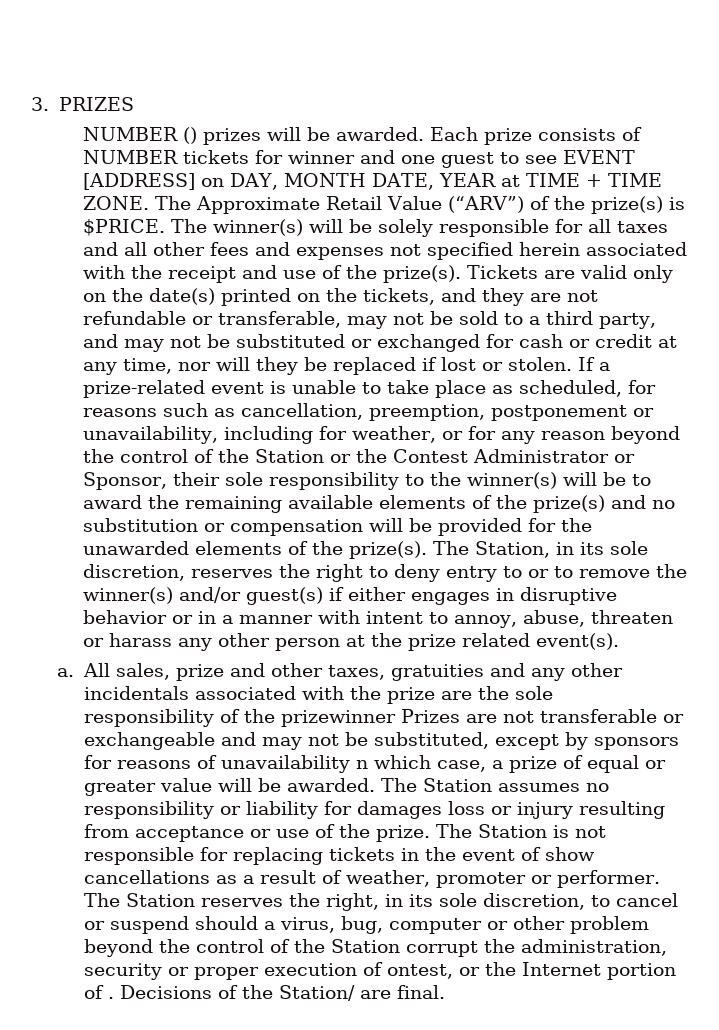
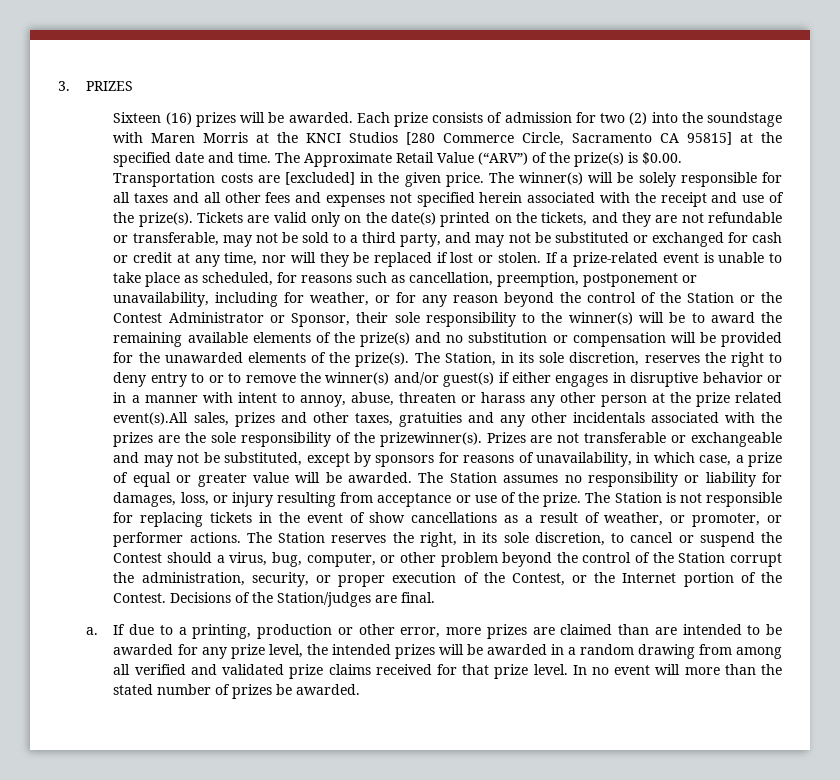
- NUMBER () prizes will be awarded.
+ Sixteen (16) prizes will be awarded.
- Each prize consists of NUMBER tickets for winner and one guest to see EVENT [ADDRESS] on DAY, MONTH DATE, YEAR at TIME + TIME ZONE.
+ Each prize consists of admission for two (2) into the soundstage with Maren Morris at the KNCI Studios [280 Commerce Circle, Sacramento CA 95815] at the specified date and time.
- The Approximate Retail Value (“ARV”) of the prize(s) is $PRICE.
+ The Approximate Retail Value (“ARV”) of the prize(s) is $0.00. Transportation costs are [excluded] in the given price.
- The Station, in its sole discretion, reserves the right to deny entry to or to remove the winner(s) and/or guest(s) if either engages in disruptive behavior or in a manner with intent to annoy, abuse, threaten or harass any other person at the prize related event(s).
- a. All sales, prize and other taxes, gratuities and any other incidentals associated with the prize are the sole responsibility of the prizewinner Prizes are not transferable or exchangeable and may not be substituted, except by sponsors for reasons of unavailability n which case, a prize of equal or greater value will be awarded.
+ The Station, in its sole discretion, reserves the right to deny entry to or to remove the winner(s) and/or guest(s) if either engages in disruptive behavior or in a manner with intent to annoy, abuse, threaten or harass any other person at the prize related event(s).All sales, prizes and other taxes, gratuities and any other incidentals associated with the prizes are the sole responsibility of the prizewinner(s). Prizes are not transferable or exchangeable and may not be substituted, except by sponsors for reasons of unavailability, in which case, a prize of equal or greater value will be awarded.
- The Station assumes no responsibility or liability for damages loss or injury resulting from acceptance or use of the prize.
+ The Station assumes no responsibility or liability for damages, loss, or injury resulting from acceptance or use of the prize.
- The Station is not responsible for replacing tickets in the event of show cancellations as a result of weather, promoter or performer.
+ The Station is not responsible for replacing tickets in the event of show cancellations as a result of weather, or promoter, or performer actions.
- The Station reserves the right, in its sole discretion, to cancel or suspend should a virus, bug, computer or other problem beyond the control of the Station corrupt the administration, security or proper execution of ontest, or the Internet portion of .
+ The Station reserves the right, in its sole discretion, to cancel or suspend the Contest should a virus, bug, computer, or other problem beyond the control of the Station corrupt the administration, security, or proper execution of the Contest, or the Internet portion of the Contest.
- Decisions of the Station/ are final.
+ Decisions of the Station/judges are final.
+ a. If due to a printing, production or other error, more prizes are claimed than are intended to be awarded for any prize level, the intended prizes will be awarded in a random drawing from among all verified and validated prize claims received for that prize level. In no event will more than the stated number of prizes be awarded.

